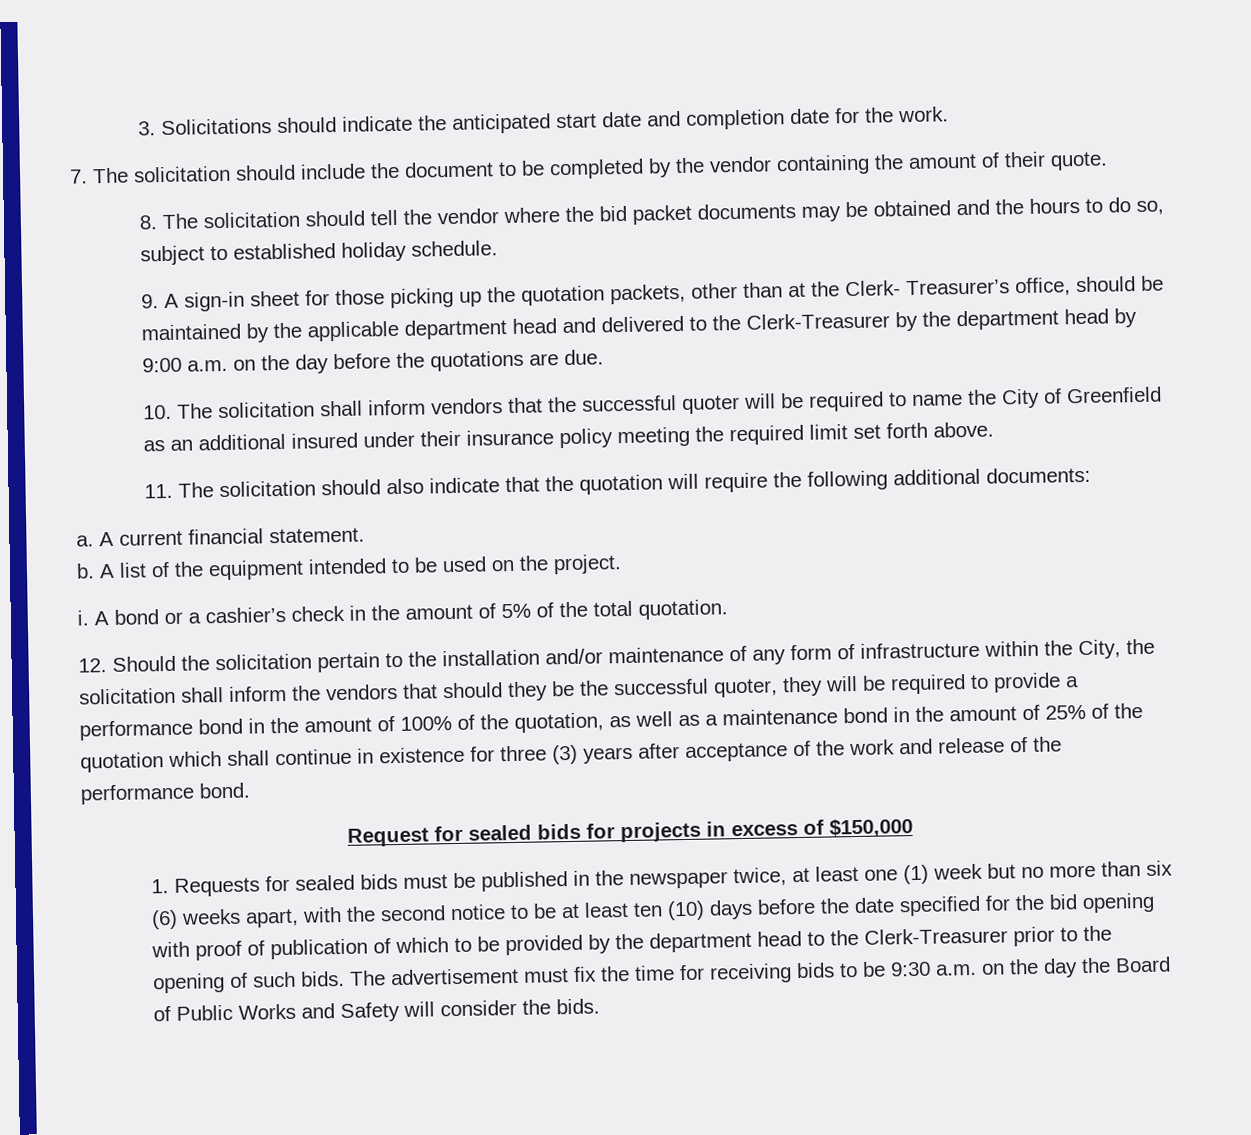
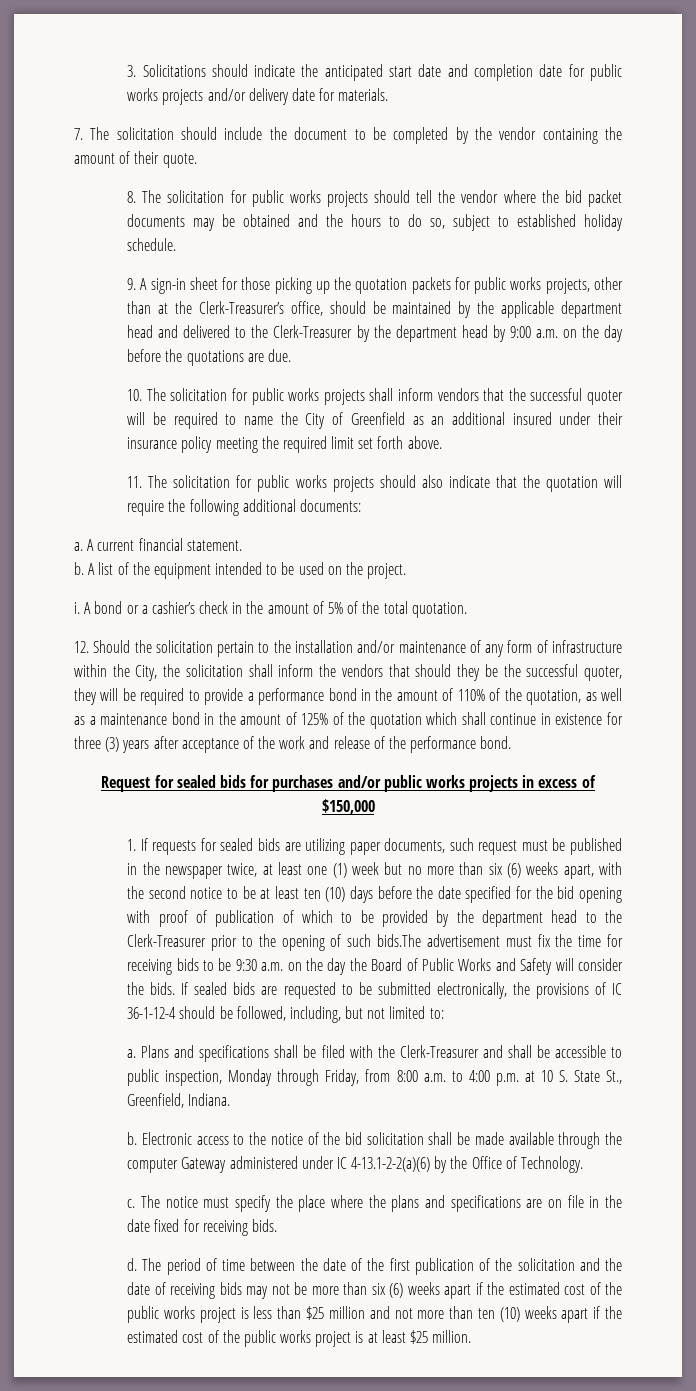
- 3. Solicitations should indicate the anticipated start date and completion date for the work.
+ 3. Solicitations should indicate the anticipated start date and completion date for public works projects and/or delivery date for materials.
- 8. The solicitation should tell the vendor where the bid packet documents may be obtained and the hours to do so, subject to established holiday schedule.
+ 8. The solicitation for public works projects should tell the vendor where the bid packet documents may be obtained and the hours to do so, subject to established holiday schedule.
- 9. A sign-in sheet for those picking up the quotation packets, other than at the Clerk- Treasurer’s office, should be maintained by the applicable department head and delivered to the Clerk-Treasurer by the department head by 9:00 a.m. on the day before the quotations are due.
+ 9. A sign-in sheet for those picking up the quotation packets for public works projects, other than at the Clerk-Treasurer’s office, should be maintained by the applicable department head and delivered to the Clerk-Treasurer by the department head by 9:00 a.m. on the day before the quotations are due.
- 10. The solicitation shall inform vendors that the successful quoter will be required to name the City of Greenfield as an additional insured under their insurance policy meeting the required limit set forth above.
+ 10. The solicitation for public works projects shall inform vendors that the successful quoter will be required to name the City of Greenfield as an additional insured under their insurance policy meeting the required limit set forth above.
- 11. The solicitation should also indicate that the quotation will require the following additional documents:
+ 11. The solicitation for public works projects should also indicate that the quotation will require the following additional documents:
- 12. Should the solicitation pertain to the installation and/or maintenance of any form of infrastructure within the City, the solicitation shall inform the vendors that should they be the successful quoter, they will be required to provide a performance bond in the amount of 100% of the quotation, as well as a maintenance bond in the amount of 25% of the quotation which shall continue in existence for three (3) years after acceptance of the work and release of the performance bond.
+ 12. Should the solicitation pertain to the installation and/or maintenance of any form of infrastructure within the City, the solicitation shall inform the vendors that should they be the successful quoter, they will be required to provide a performance bond in the amount of 110% of the quotation, as well as a maintenance bond in the amount of 125% of the quotation which shall continue in existence for three (3) years after acceptance of the work and release of the performance bond.
- Request for sealed bids for projects in excess of $150,000
+ Request for sealed bids for purchases and/or public works projects in excess of $150,000
- 1. Requests for sealed bids must be published in the newspaper twice, at least one (1) week but no more than six (6) weeks apart, with the second notice to be at least ten (10) days before the date specified for the bid opening with proof of publication of which to be provided by the department head to the Clerk-Treasurer prior to the opening of such bids. The advertisement must fix the time for receiving bids to be 9:30 a.m. on the day the Board of Public Works and Safety will consider the bids.
+ 1. If requests for sealed bids are utilizing paper documents, such request must be published in the newspaper twice, at least one (1) week but no more than six (6) weeks apart, with the second notice to be at least ten (10) days before the date specified for the bid opening with proof of publication of which to be provided by the department head to the Clerk-Treasurer prior to the opening of such bids.The advertisement must fix the time for receiving bids to be 9:30 a.m. on the day the Board of Public Works and Safety will consider the bids.
+ If sealed bids are requested to be submitted electronically, the provisions of IC 36-1-12-4 should be followed, including, but not limited to:
+ a. Plans and specifications shall be filed with the Clerk-Treasurer and shall be accessible to public inspection, Monday through Friday, from 8:00 a.m. to 4:00 p.m. at 10 S. State St., Greenfield, Indiana.
+ b. Electronic access to the notice of the bid solicitation shall be made available through the computer Gateway administered under IC 4-13.1-2-2(a)(6) by the Office of Technology.
+ c. The notice must specify the place where the plans and specifications are on file in the date fixed for receiving bids.
+ d. The period of time between the date of the first publication of the solicitation and the date of receiving bids may not be more than six (6) weeks apart if the estimated cost of the public works project is less than $25 million and not more than ten (10) weeks apart if the estimated cost of the public works project is at least $25 million.

